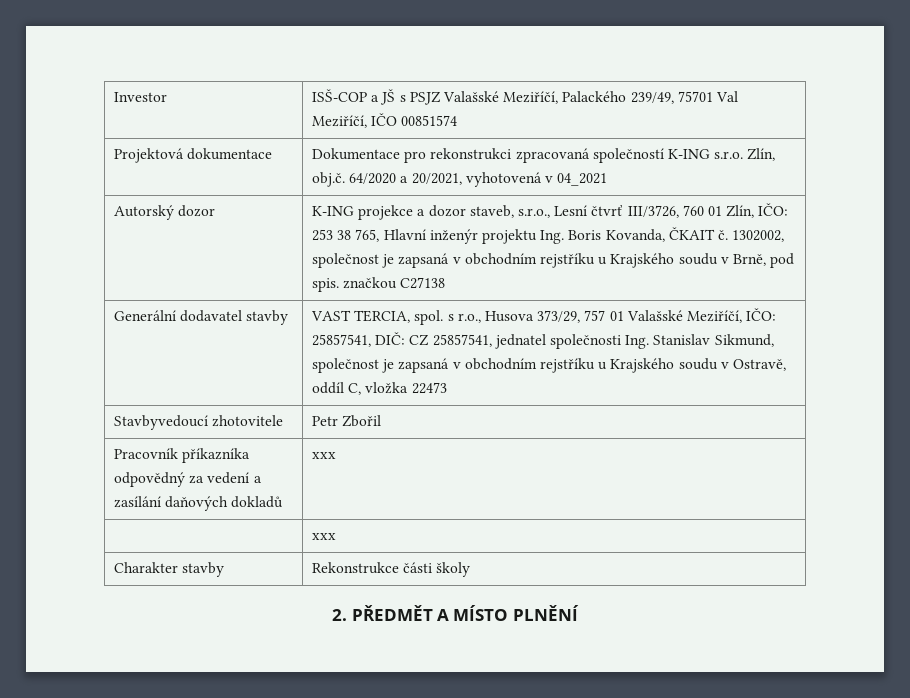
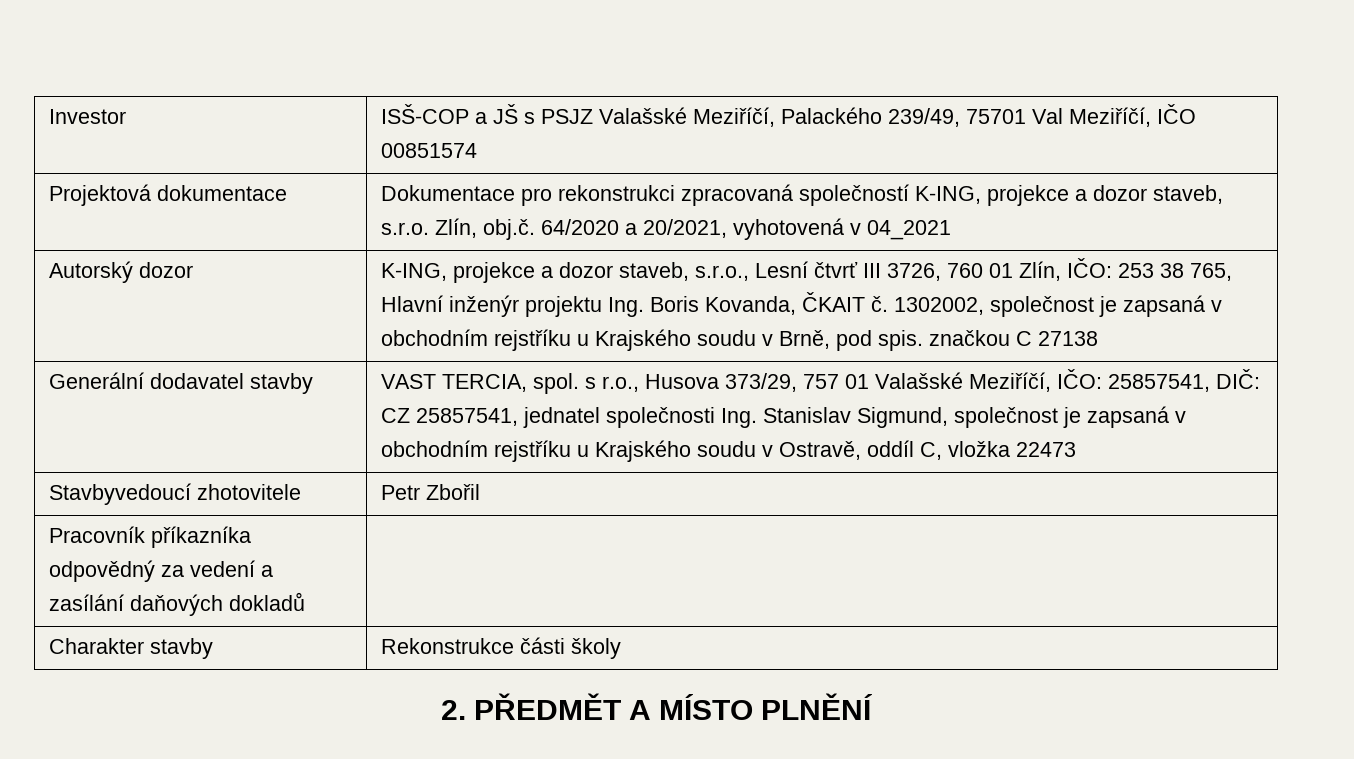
- Projektová dokumentace | Dokumentace pro rekonstrukci zpracovaná společností K-ING s.r.o. Zlín, obj.č. 64/2020 a 20/2021, vyhotovená v 04_2021
+ Projektová dokumentace | Dokumentace pro rekonstrukci zpracovaná společností K-ING, projekce a dozor staveb, s.r.o. Zlín, obj.č. 64/2020 a 20/2021, vyhotovená v 04_2021
- K-ING projekce a dozor staveb, s.r.o., Lesní čtvrť III/3726, 760 01 Zlín, IČO: 253 38 765, Hlavní inženýr projektu Ing. Boris Kovanda, ČKAIT č.
+ K-ING, projekce a dozor staveb, s.r.o., Lesní čtvrť III 3726, 760 01 Zlín, IČO: 253 38 765, Hlavní inženýr projektu Ing. Boris Kovanda, ČKAIT č.
- 1302002, společnost je zapsaná v obchodním rejstříku u Krajského soudu v Brně, pod spis. značkou C27138
+ 1302002, společnost je zapsaná v obchodním rejstříku u Krajského soudu v Brně, pod spis. značkou C 27138
- Generální dodavatel stavby | VAST TERCIA, spol. s r.o., Husova 373/29, 757 01 Valašské Meziříčí, IČO: 25857541, DIČ: CZ 25857541, jednatel společnosti Ing. Stanislav Sikmund, společnost je zapsaná v obchodním rejstříku u Krajského soudu v Ostravě, oddíl C, vložka 22473
+ Generální dodavatel stavby | VAST TERCIA, spol. s r.o., Husova 373/29, 757 01 Valašské Meziříčí, IČO: 25857541, DIČ: CZ 25857541, jednatel společnosti Ing. Stanislav Sigmund, společnost je zapsaná v obchodním rejstříku u Krajského soudu v Ostravě, oddíl C, vložka 22473
- Pracovník příkazníka odpovědný za vedení a zasílání daňových dokladů | xxx
- | xxx
+ Pracovník příkazníka odpovědný za vedení a zasílání daňových dokladů |

